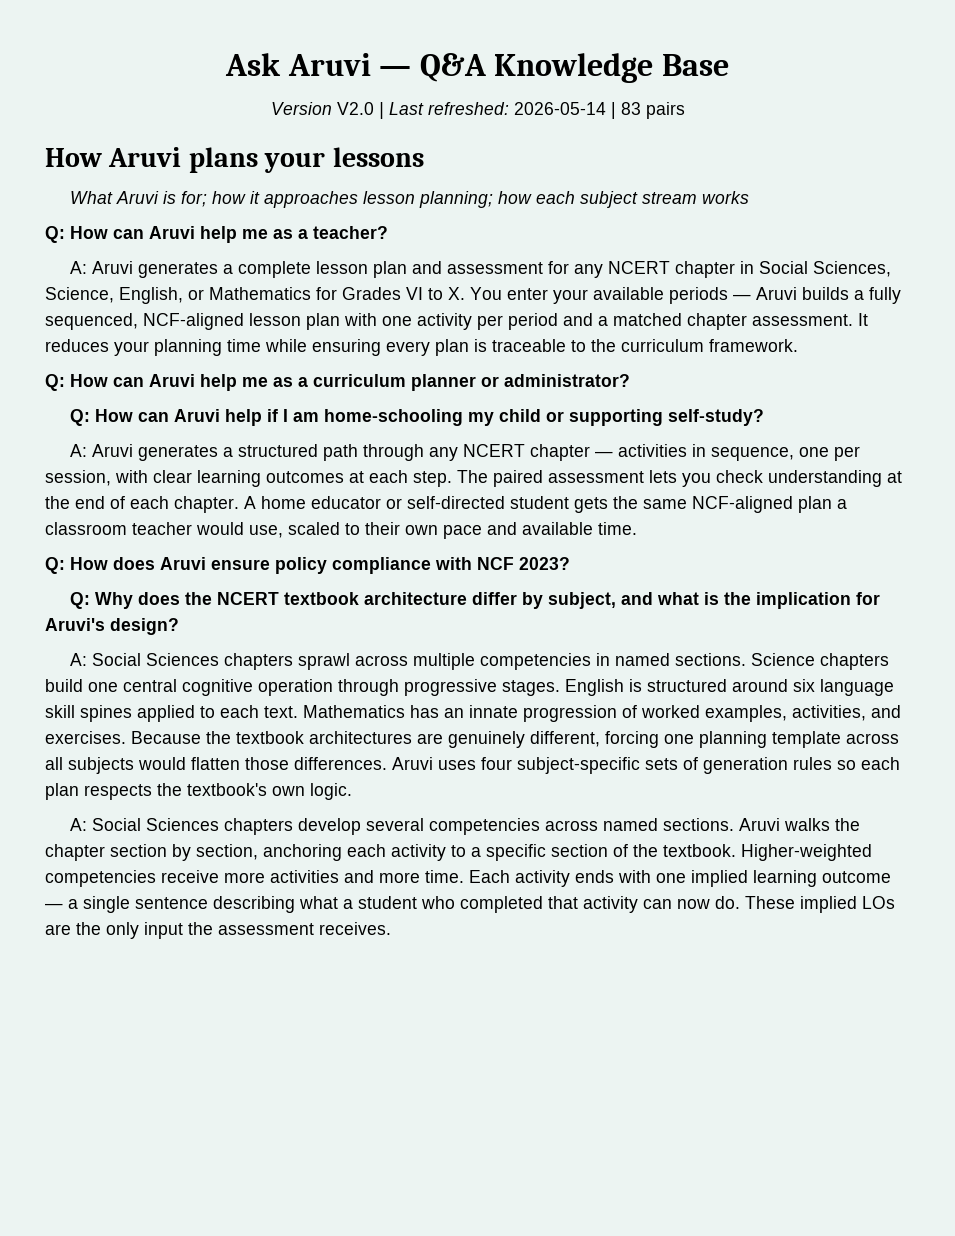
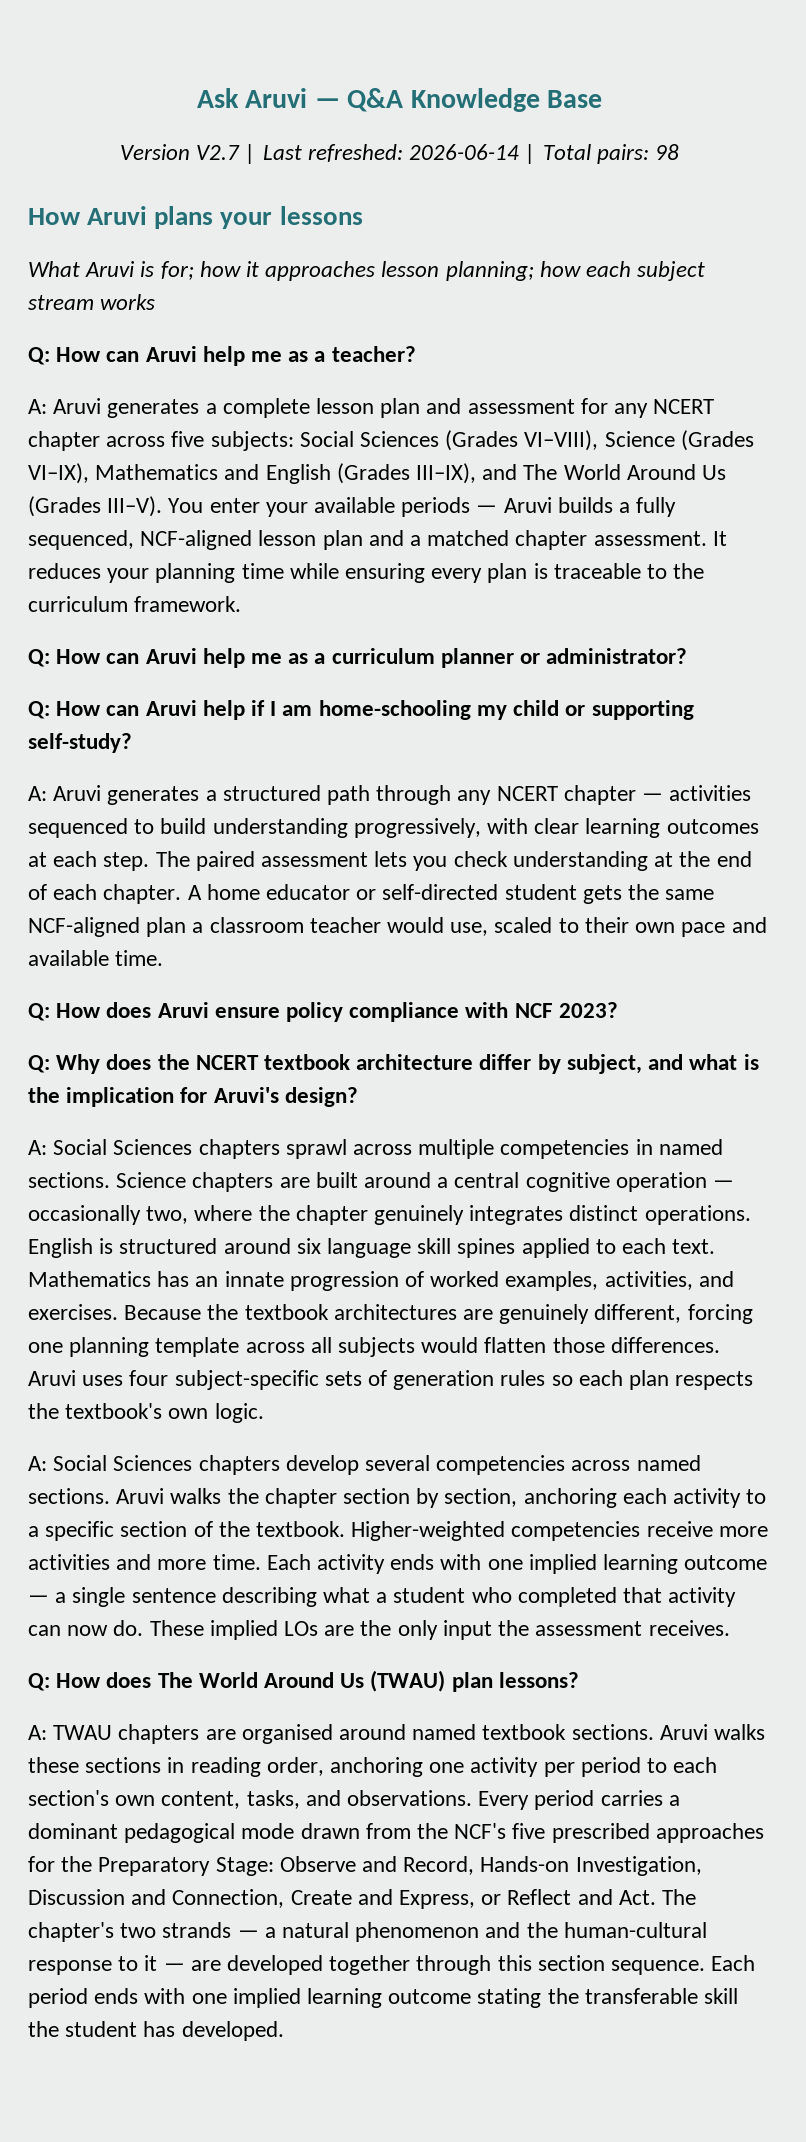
- Version V2.0 | Last refreshed: 2026-05-14 | 83 pairs
+ Version V2.7 | Last refreshed: 2026-06-14 | Total pairs: 98
- A: Aruvi generates a complete lesson plan and assessment for any NCERT chapter in Social Sciences, Science, English, or Mathematics for Grades VI to X. You enter your available periods — Aruvi builds a fully sequenced, NCF-aligned lesson plan with one activity per period and a matched chapter assessment.
+ A: Aruvi generates a complete lesson plan and assessment for any NCERT chapter across five subjects: Social Sciences (Grades VI–VIII), Science (Grades VI–IX), Mathematics and English (Grades III–IX), and The World Around Us (Grades III–V). You enter your available periods — Aruvi builds a fully sequenced, NCF-aligned lesson plan and a matched chapter assessment.
- A: Aruvi generates a structured path through any NCERT chapter — activities in sequence, one per session, with clear learning outcomes at each step.
+ A: Aruvi generates a structured path through any NCERT chapter — activities sequenced to build understanding progressively, with clear learning outcomes at each step.
- Science chapters build one central cognitive operation through progressive stages.
+ Science chapters are built around a central cognitive operation — occasionally two, where the chapter genuinely integrates distinct operations.
+ Q: How does The World Around Us (TWAU) plan lessons?
+ A: TWAU chapters are organised around named textbook sections. Aruvi walks these sections in reading order, anchoring one activity per period to each section's own content, tasks, and observations. Every period carries a dominant pedagogical mode drawn from the NCF's five prescribed approaches for the Preparatory Stage: Observe and Record, Hands-on Investigation, Discussion and Connection, Create and Express, or Reflect and Act. The chapter's two strands — a natural phenomenon and the human-cultural response to it — are developed together through this section sequence. Each period ends with one implied learning outcome stating the transferable skill the student has developed.

